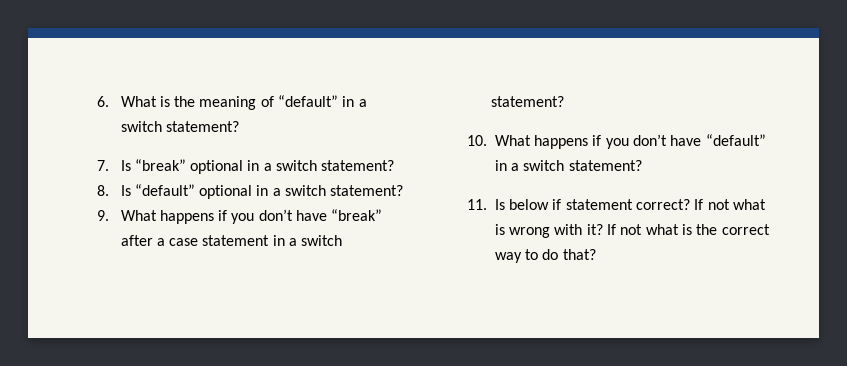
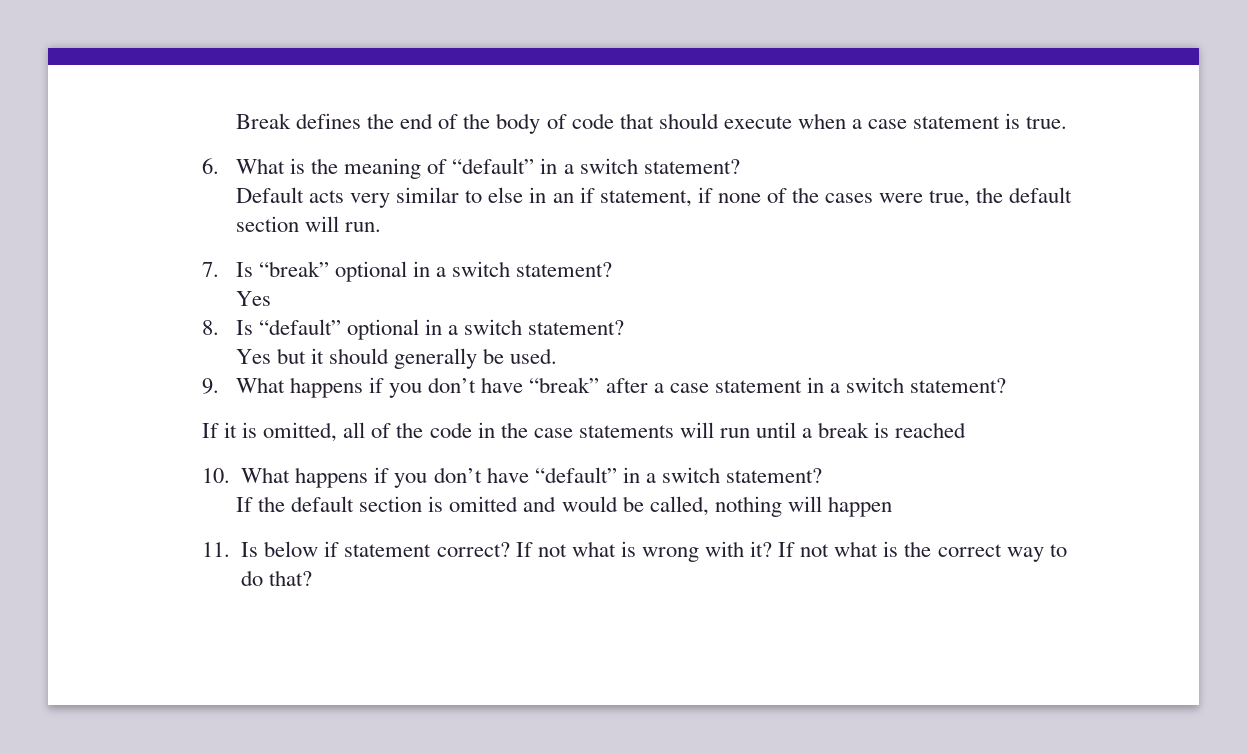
+ Break defines the end of the body of code that should execute when a case statement is true.
+ Default acts very similar to else in an if statement, if none of the cases were true, the default section will run.
  7. Is “break” optional in a switch statement?
+ Yes
+ Yes but it should generally be used.
+ If it is omitted, all of the code in the case statements will run until a break is reached
+ If the default section is omitted and would be called, nothing will happen

